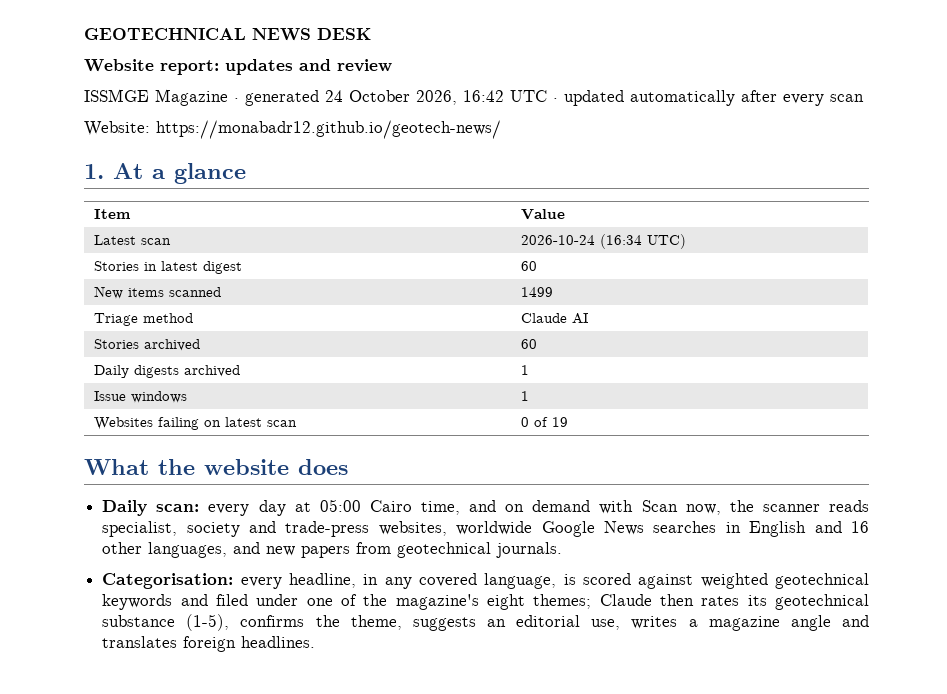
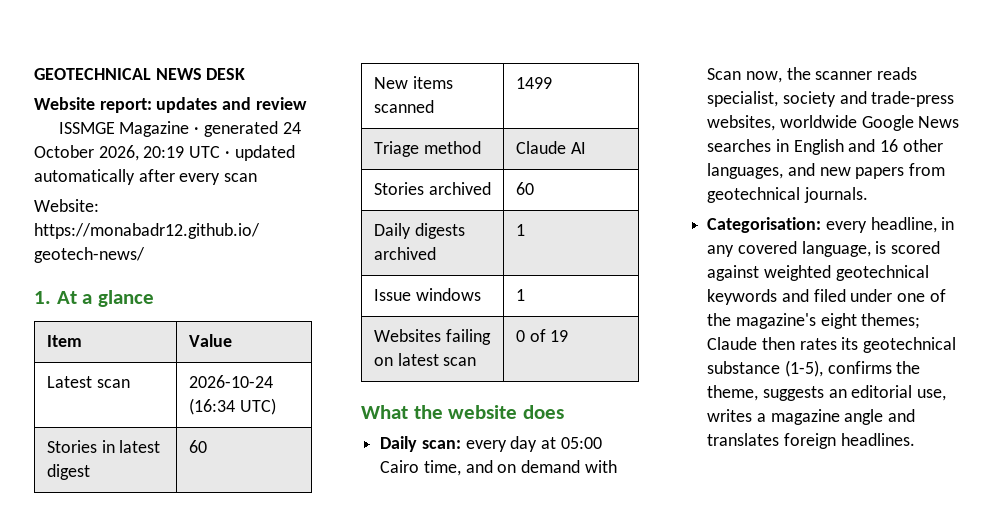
- ISSMGE Magazine · generated 24 October 2026, 16:42 UTC · updated automatically after every scan
+ ISSMGE Magazine · generated 24 October 2026, 20:19 UTC · updated automatically after every scan

